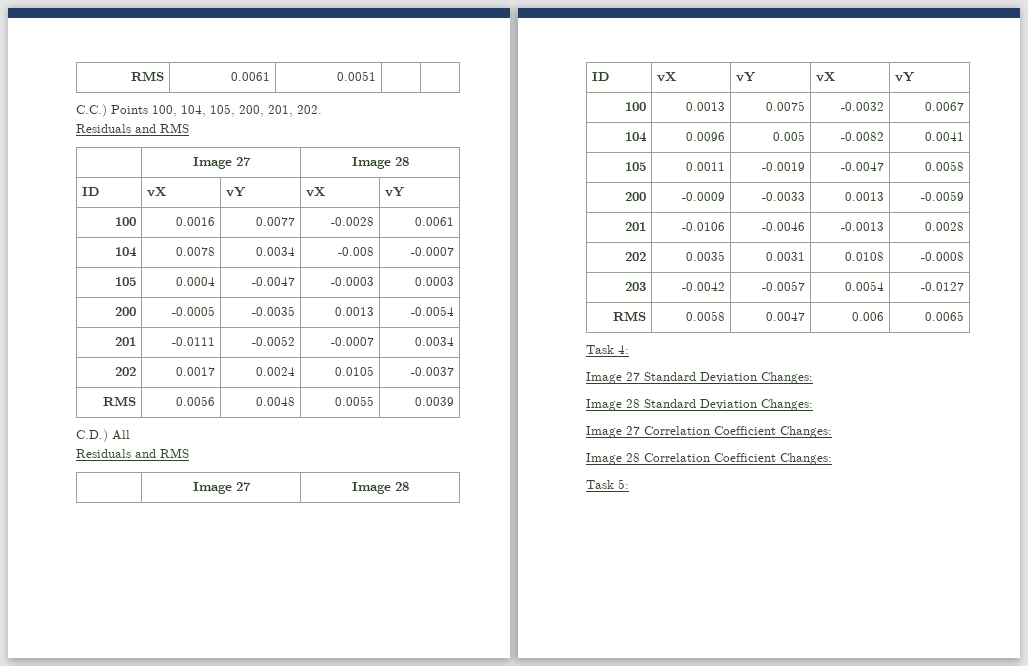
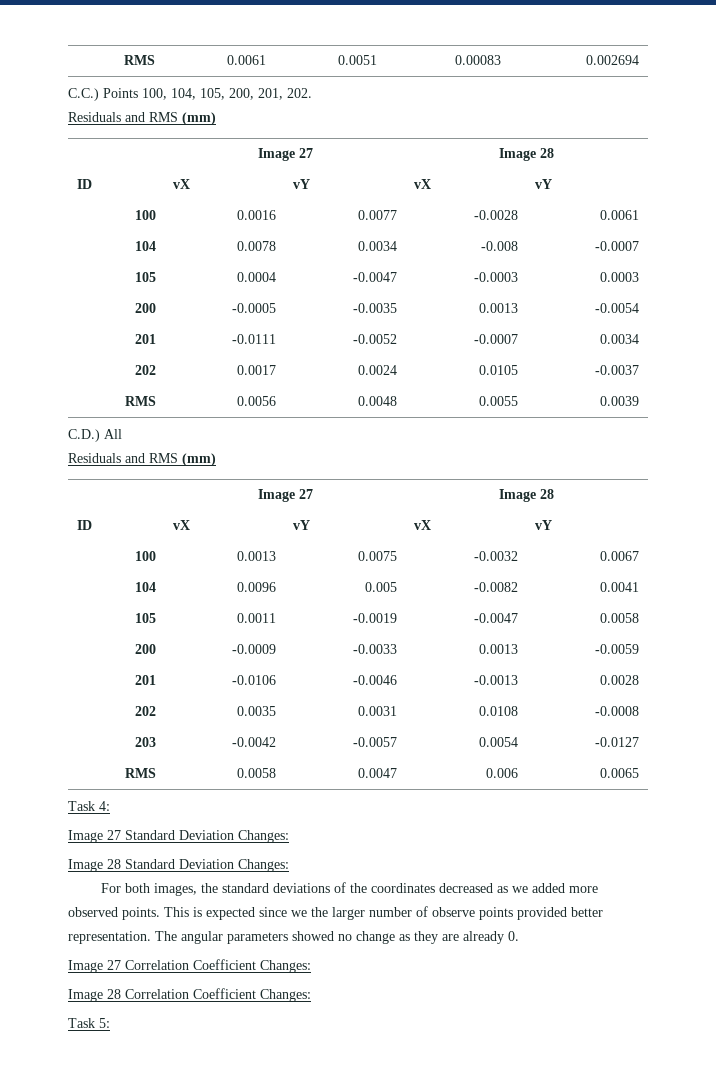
- RMS | 0.0061 | 0.0051 | |
+ RMS | 0.0061 | 0.0051 | 0.00083 | 0.002694
  C.C.) Points 100, 104, 105, 200, 201, 202.
- Residuals and RMS
+ Residuals and RMS (mm)
  C.D.) All
- Residuals and RMS
+ Residuals and RMS (mm)
+ For both images, the standard deviations of the coordinates decreased as we added more observed points. This is expected since we the larger number of observe points provided better representation. The angular parameters showed no change as they are already 0.

